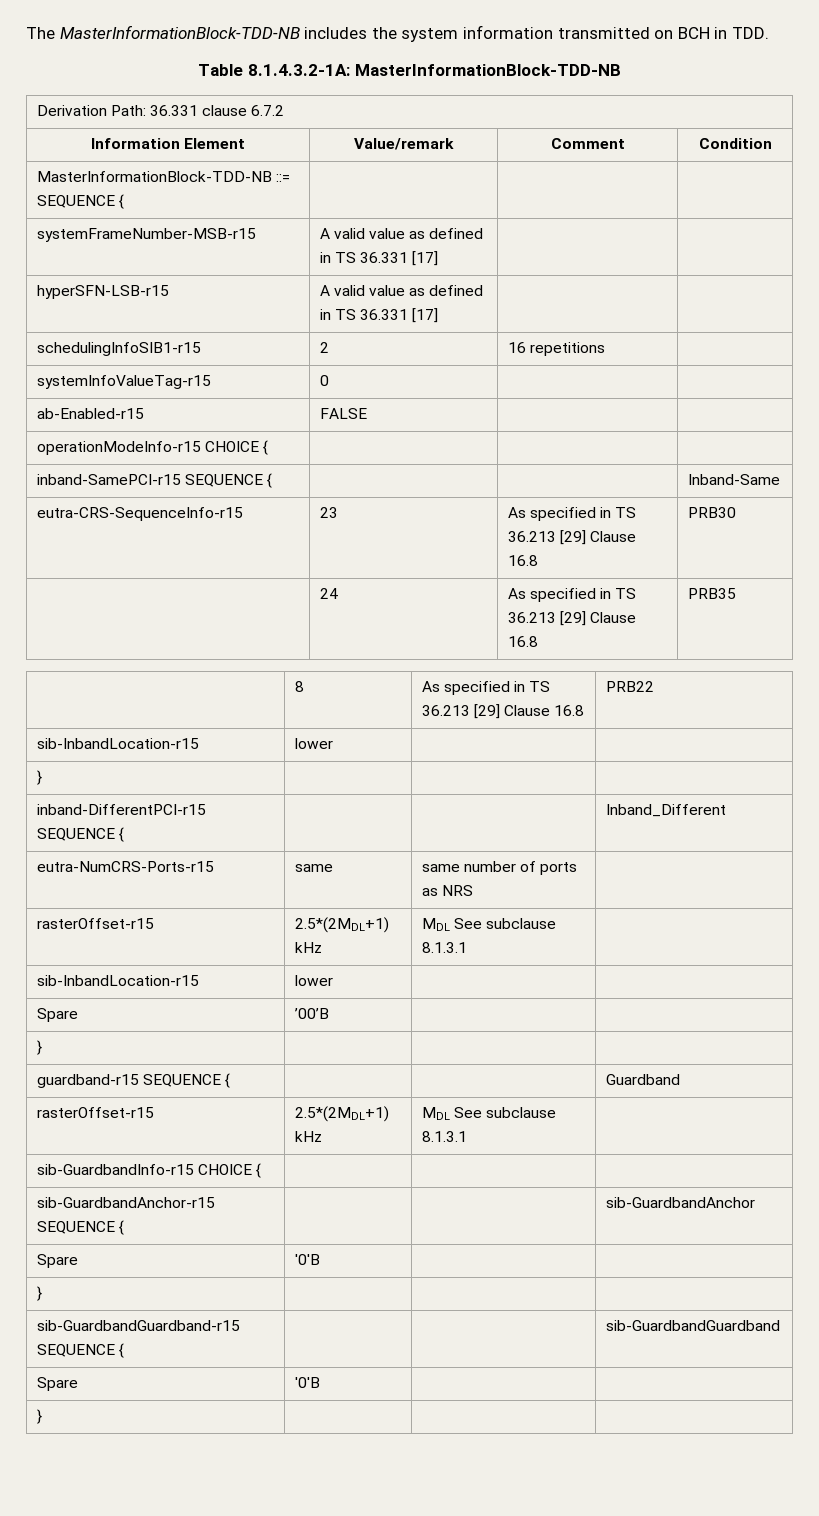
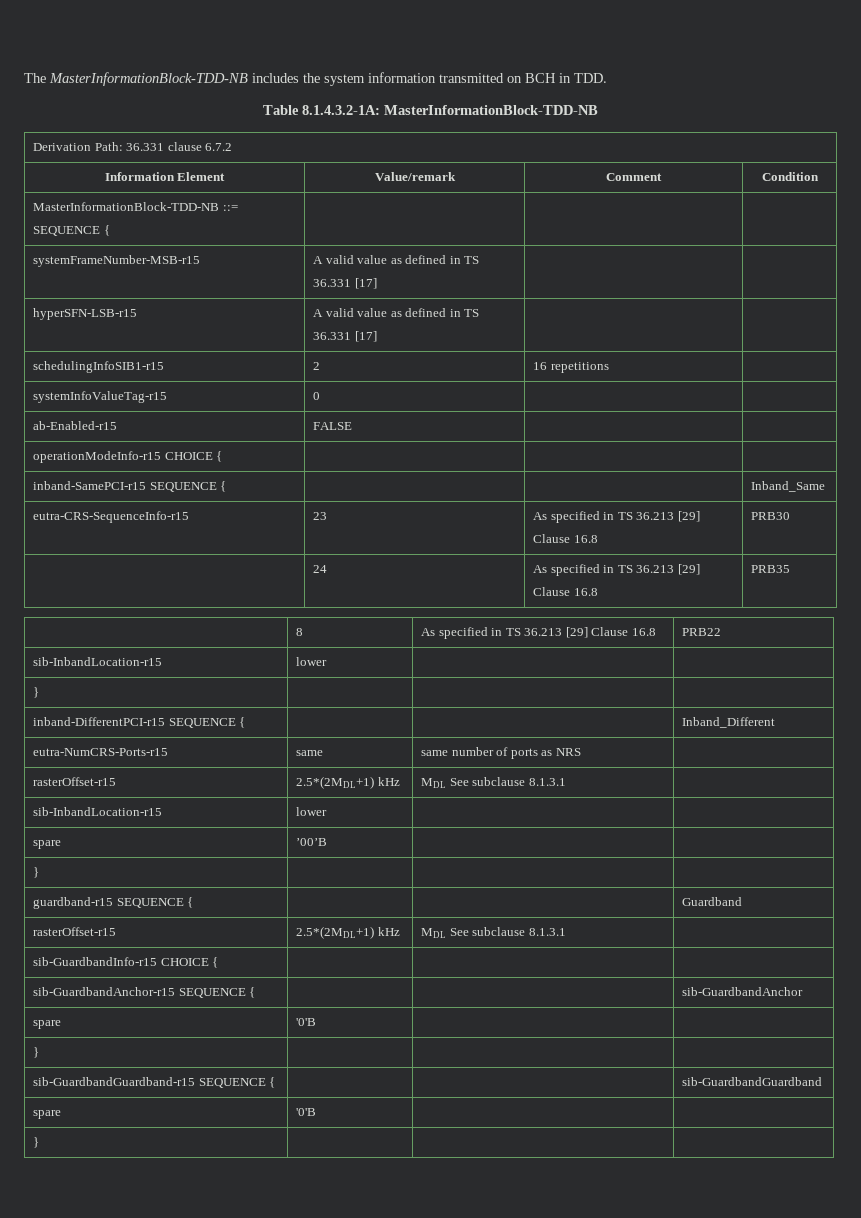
- inband-SamePCI-r15 SEQUENCE { | | | Inband-Same
+ inband-SamePCI-r15 SEQUENCE { | | | Inband_Same
- Spare | ’00’B | |
+ spare | ’00’B | |
  sib-GuardbandAnchor-r15 SEQUENCE { | | | sib-GuardbandAnchor
- Spare | '0'B | |
+ spare | '0'B | |
  sib-GuardbandGuardband-r15 SEQUENCE { | | | sib-GuardbandGuardband
- Spare | '0'B | |
+ spare | '0'B | |

